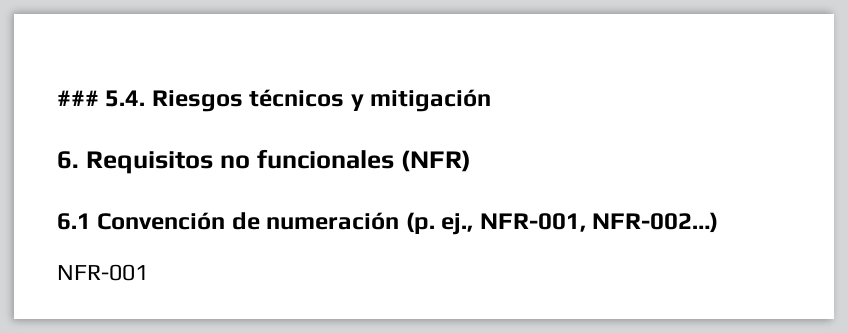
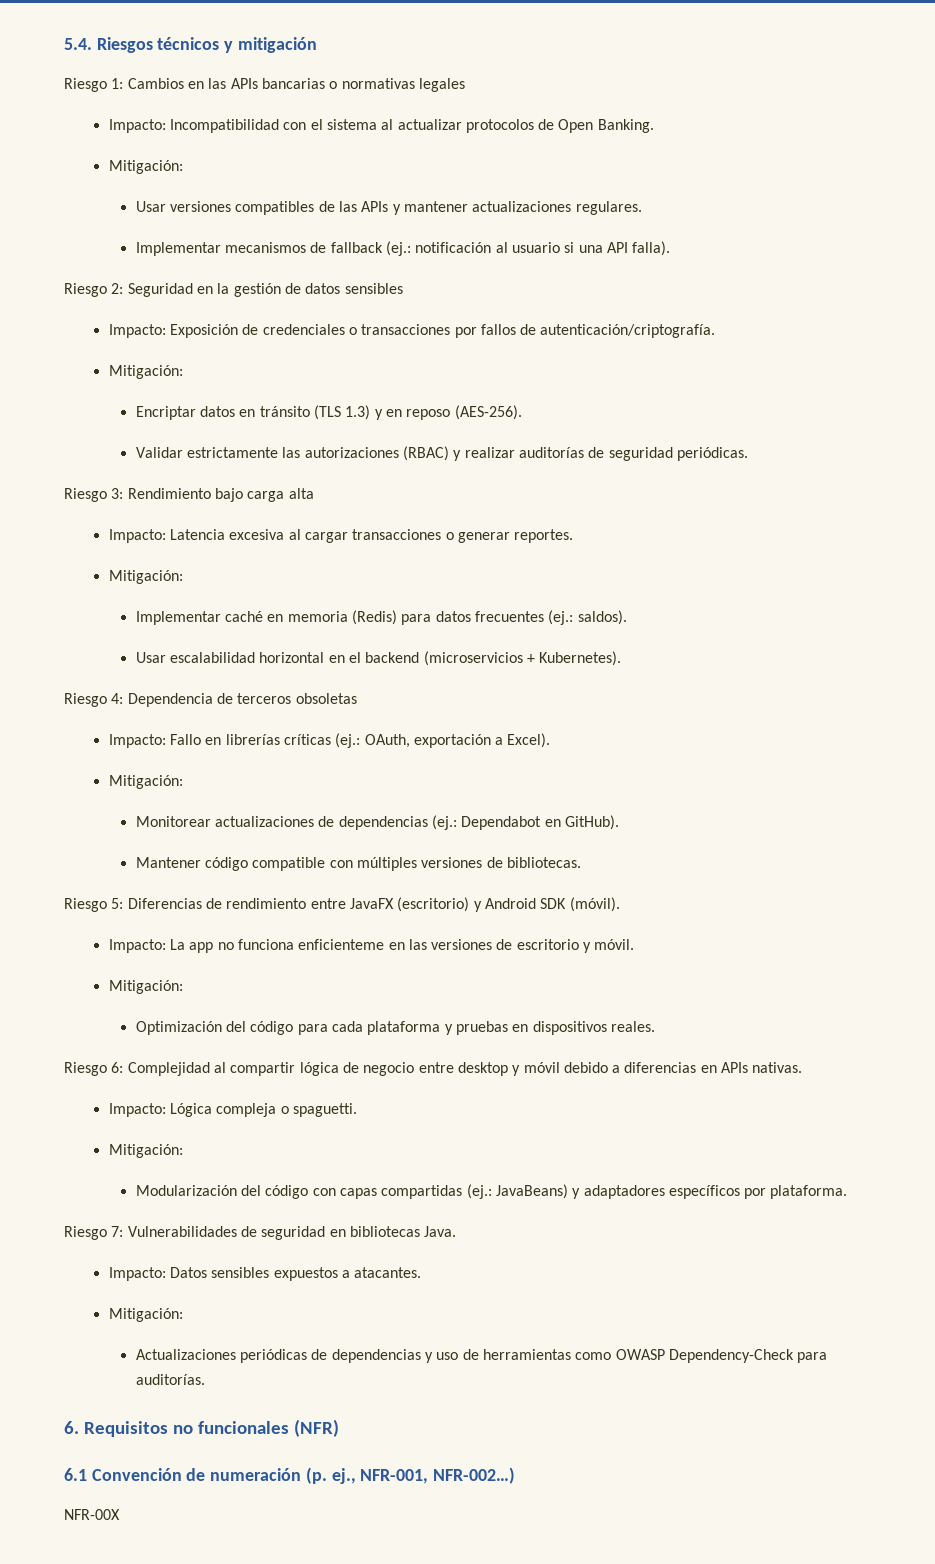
- ### 5.4. Riesgos técnicos y mitigación
+ 5.4. Riesgos técnicos y mitigación
+ Riesgo 1: Cambios en las APIs bancarias o normativas legales
+ Impacto: Incompatibilidad con el sistema al actualizar protocolos de Open Banking.
+ Mitigación:
+ Usar versiones compatibles de las APIs y mantener actualizaciones regulares.
+ Implementar mecanismos de fallback (ej.: notificación al usuario si una API falla).
+ Riesgo 2: Seguridad en la gestión de datos sensibles
+ Impacto: Exposición de credenciales o transacciones por fallos de autenticación/criptografía.
+ Mitigación:
+ Encriptar datos en tránsito (TLS 1.3) y en reposo (AES-256).
+ Validar estrictamente las autorizaciones (RBAC) y realizar auditorías de seguridad periódicas.
+ Riesgo 3: Rendimiento bajo carga alta
+ Impacto: Latencia excesiva al cargar transacciones o generar reportes.
+ Mitigación:
+ Implementar caché en memoria (Redis) para datos frecuentes (ej.: saldos).
+ Usar escalabilidad horizontal en el backend (microservicios + Kubernetes).
+ Riesgo 4: Dependencia de terceros obsoletas
+ Impacto: Fallo en librerías críticas (ej.: OAuth, exportación a Excel).
+ Mitigación:
+ Monitorear actualizaciones de dependencias (ej.: Dependabot en GitHub).
+ Mantener código compatible con múltiples versiones de bibliotecas.
+ Riesgo 5: Diferencias de rendimiento entre JavaFX (escritorio) y Android SDK (móvil).
+ Impacto: La app no funciona enficienteme en las versiones de escritorio y móvil.
+ Mitigación:
+ Optimización del código para cada plataforma y pruebas en dispositivos reales.
+ Riesgo 6: Complejidad al compartir lógica de negocio entre desktop y móvil debido a diferencias en APIs nativas.
+ Impacto: Lógica compleja o spaguetti.
+ Mitigación:
+ Modularización del código con capas compartidas (ej.: JavaBeans) y adaptadores específicos por plataforma.
+ Riesgo 7: Vulnerabilidades de seguridad en bibliotecas Java.
+ Impacto: Datos sensibles expuestos a atacantes.
+ Mitigación:
+ Actualizaciones periódicas de dependencias y uso de herramientas como OWASP Dependency-Check para auditorías.
- NFR-001
+ NFR-00X

